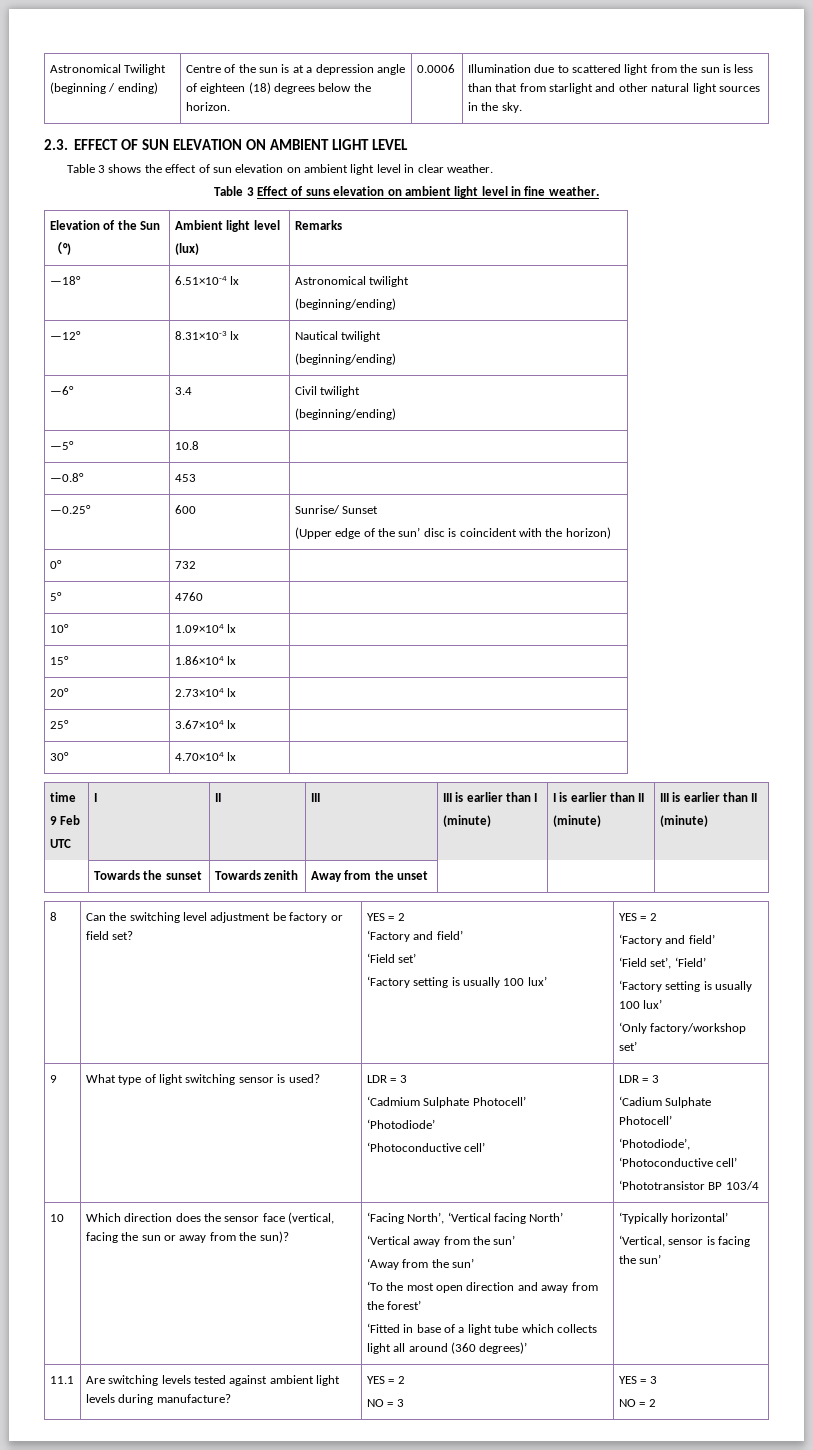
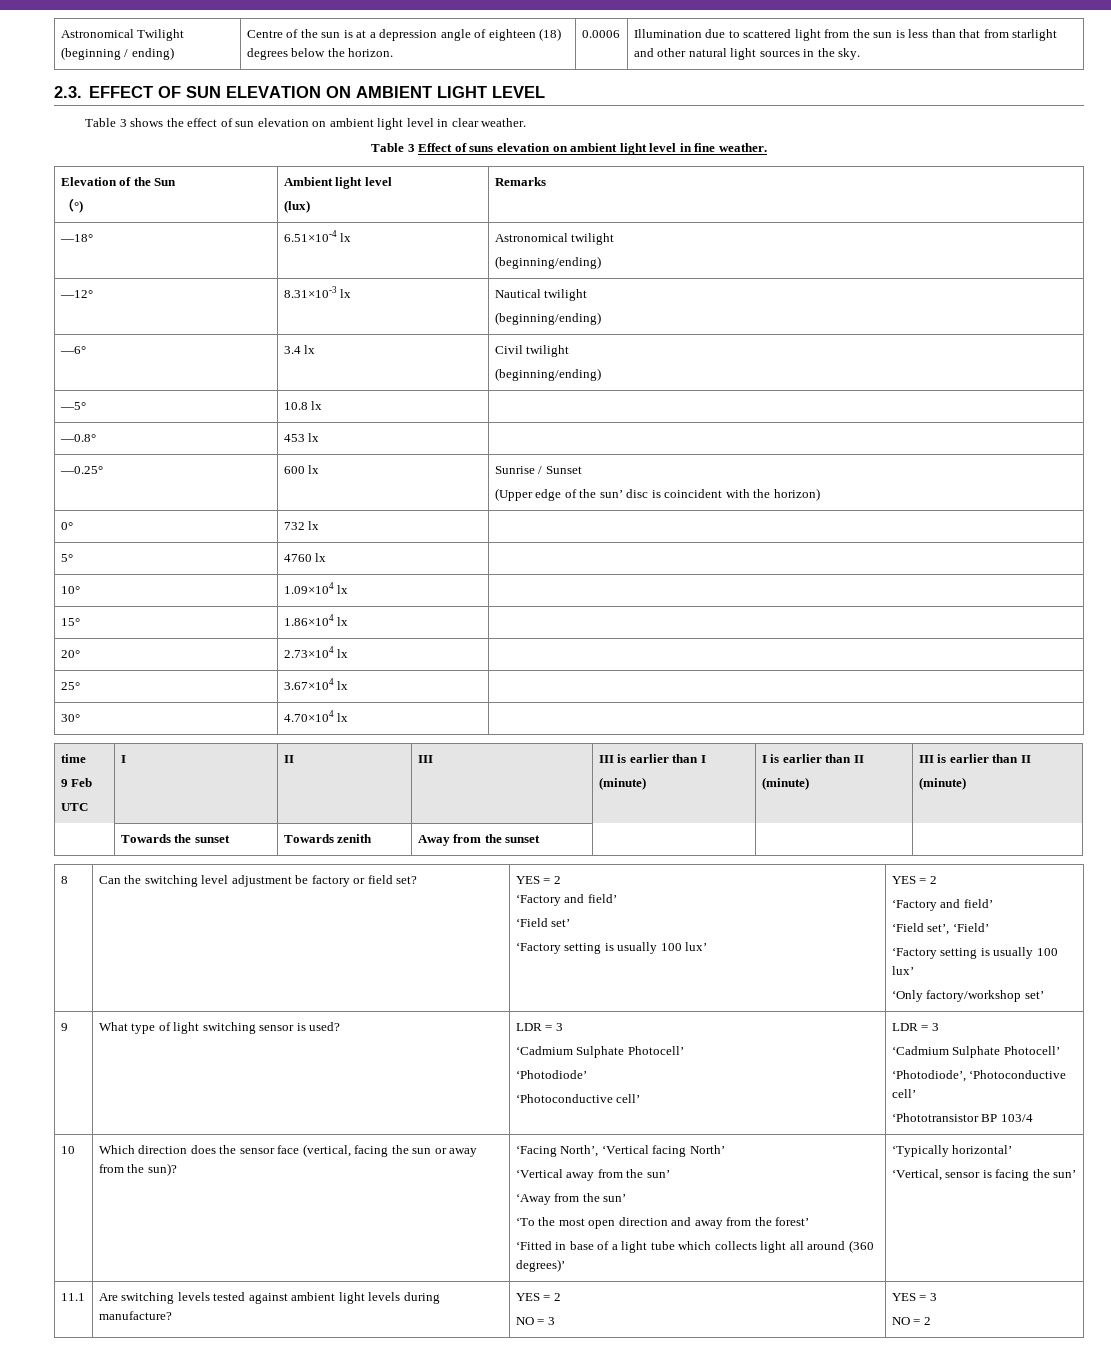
- —6° | 3.4 | Civil twilight
+ —6° | 3.4 lx | Civil twilight
- —5° | 10.8 |
+ —5° | 10.8 lx |
- —0.8° | 453 |
+ —0.8° | 453 lx |
- —0.25° | 600 | Sunrise/ Sunset
+ —0.25° | 600 lx | Sunrise / Sunset
- 0° | 732 |
+ 0° | 732 lx |
- 5° | 4760 |
+ 5° | 4760 lx |
- | Towards the sunset | Towards zenith | Away from the unset | | |
+ | Towards the sunset | Towards zenith | Away from the sunset | | |
  9 | What type of light switching sensor is used? | LDR = 3
  ‘Cadmium Sulphate Photocell’
  ‘Photodiode’
  ‘Photoconductive cell’ | LDR = 3
- ‘Cadium Sulphate Photocell’
+ ‘Cadmium Sulphate Photocell’

